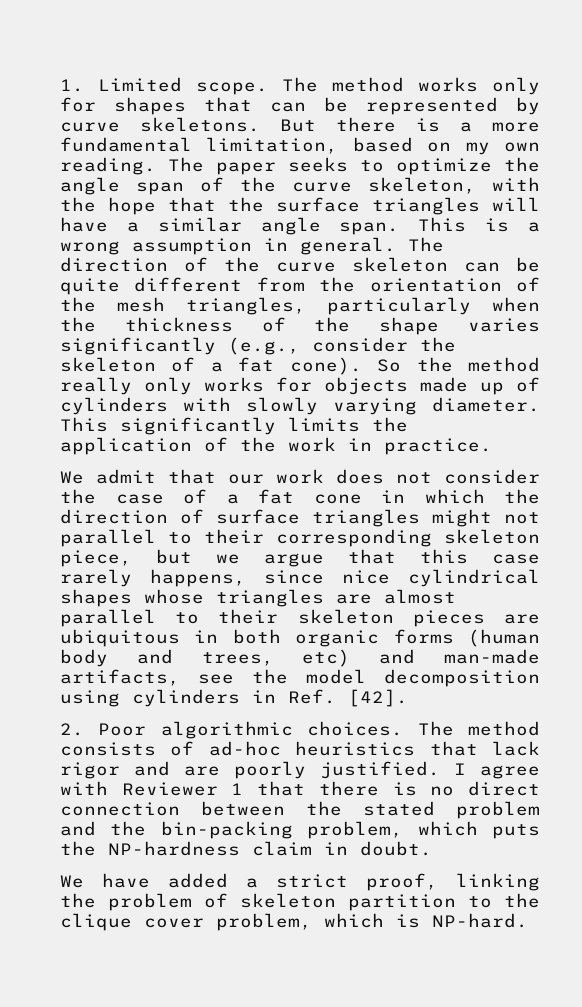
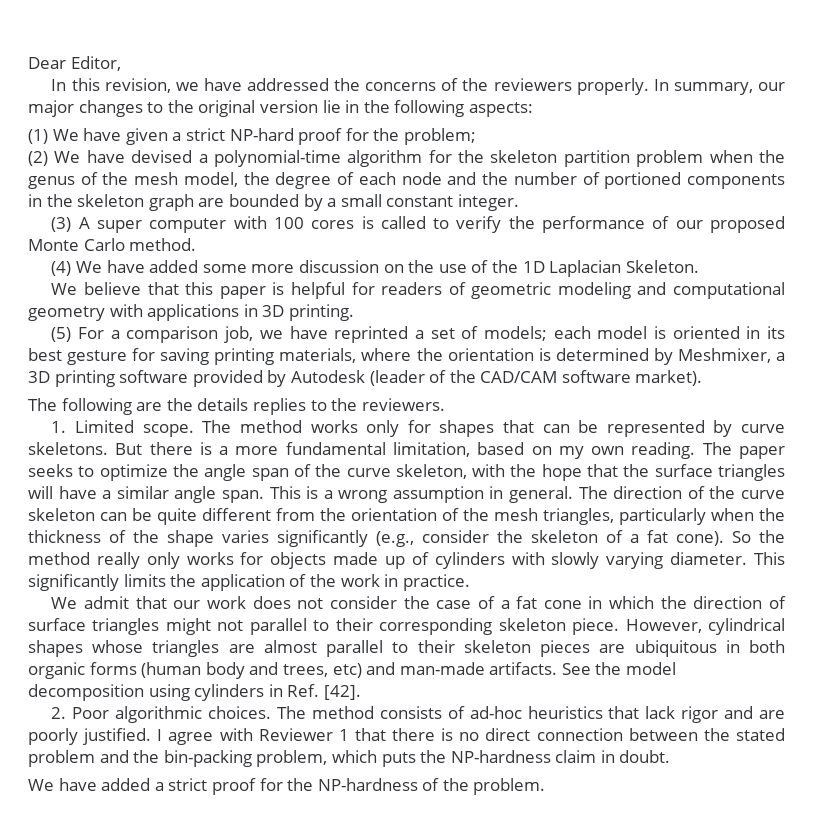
+ Dear Editor,
+ In this revision, we have addressed the concerns of the reviewers properly. In summary, our major changes to the original version lie in the following aspects:
+ (1) We have given a strict NP-hard proof for the problem;
+ (2) We have devised a polynomial-time algorithm for the skeleton partition problem when the genus of the mesh model, the degree of each node and the number of portioned components in the skeleton graph are bounded by a small constant integer.
+ (3) A super computer with 100 cores is called to verify the performance of our proposed Monte Carlo method.
+ (4) We have added some more discussion on the use of the 1D Laplacian Skeleton.
+ We believe that this paper is helpful for readers of geometric modeling and computational geometry with applications in 3D printing.
+ (5) For a comparison job, we have reprinted a set of models; each model is oriented in its best gesture for saving printing materials, where the orientation is determined by Meshmixer, a 3D printing software provided by Autodesk (leader of the CAD/CAM software market).
+ The following are the details replies to the reviewers.
- We admit that our work does not consider the case of a fat cone in which the direction of surface triangles might not parallel to their corresponding skeleton piece, but we argue that this case rarely happens, since nice cylindrical shapes whose triangles are almost parallel to their skeleton pieces are ubiquitous in both organic forms (human body and trees, etc) and man-made artifacts, see the model decomposition using cylinders in Ref. [42].
+ We admit that our work does not consider the case of a fat cone in which the direction of surface triangles might not parallel to their corresponding skeleton piece. However, cylindrical shapes whose triangles are almost parallel to their skeleton pieces are ubiquitous in both organic forms (human body and trees, etc) and man-made artifacts. See the model decomposition using cylinders in Ref. [42].
- We have added a strict proof, linking the problem of skeleton partition to the clique cover problem, which is NP-hard.
+ We have added a strict proof for the NP-hardness of the problem.

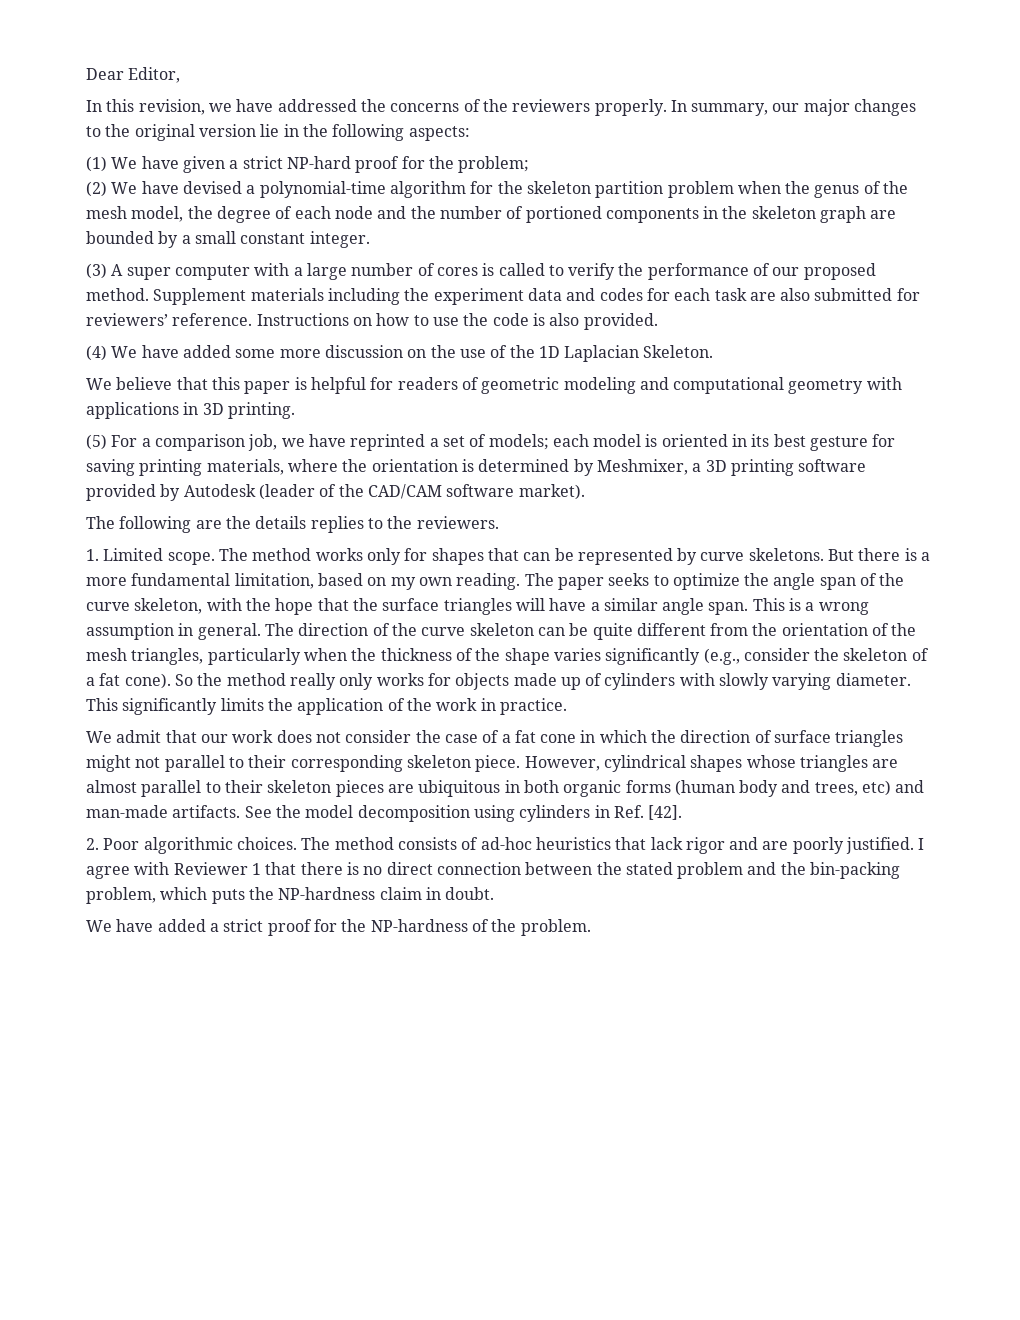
- (3) A super computer with 100 cores is called to verify the performance of our proposed Monte Carlo method.
+ (3) A super computer with a large number of cores is called to verify the performance of our proposed method. Supplement materials including the experiment data and codes for each task are also submitted for reviewers’ reference. Instructions on how to use the code is also provided.

